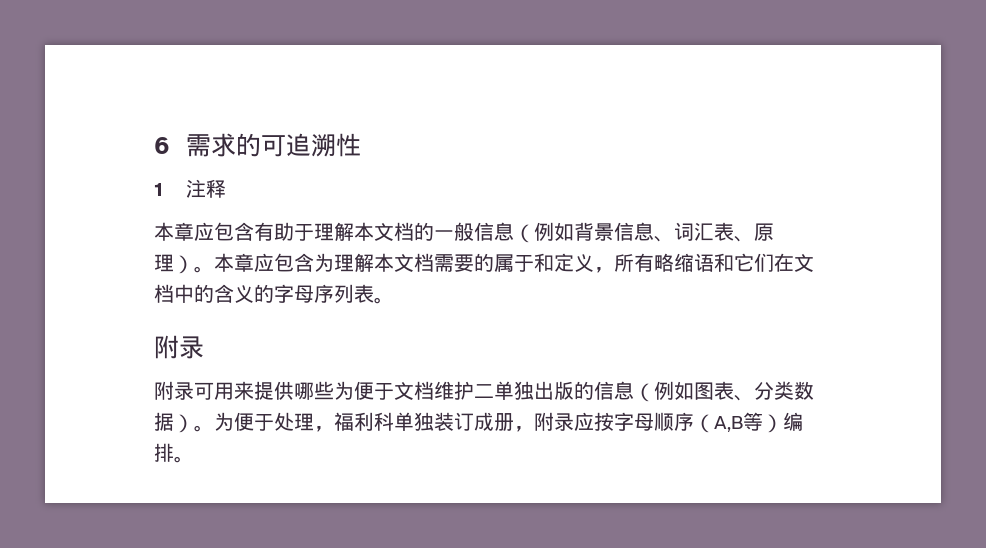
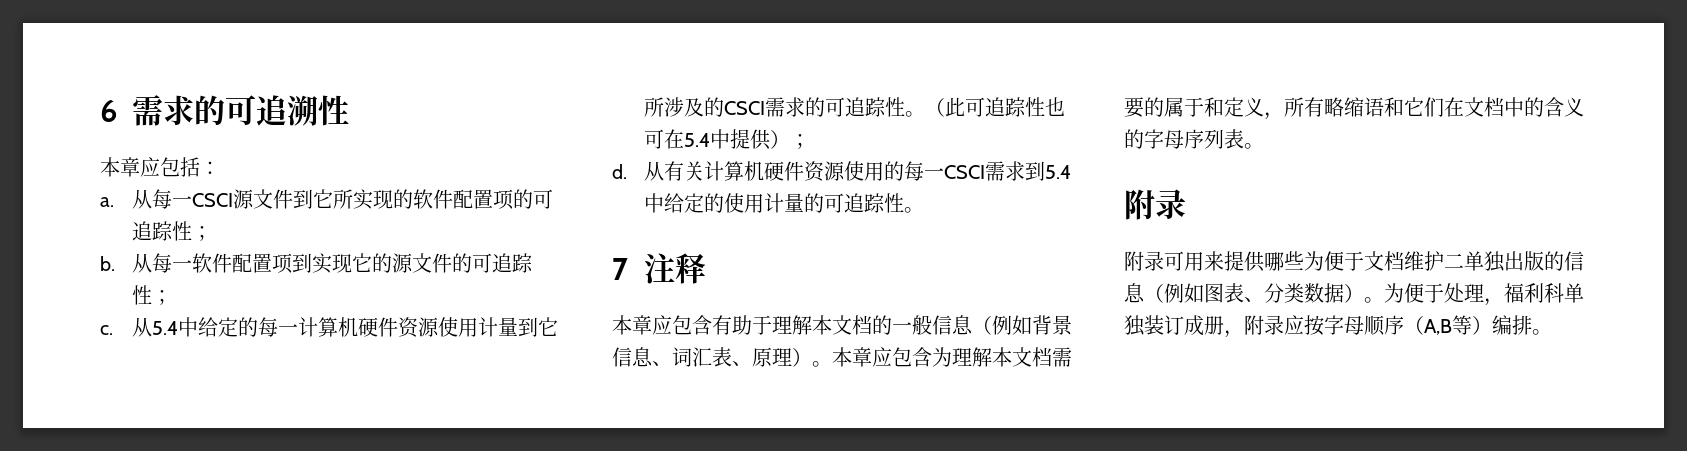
- 1注释
+ 本章应包括：
+ a.从每一CSCI源文件到它所实现的软件配置项的可追踪性；
+ b.从每一软件配置项到实现它的源文件的可追踪性；
+ c.从5.4中给定的每一计算机硬件资源使用计量到它所涉及的CSCI需求的可追踪性。（此可追踪性也可在5.4中提供）；
+ d.从有关计算机硬件资源使用的每一CSCI需求到5.4中给定的使用计量的可追踪性。
+ 7注释

